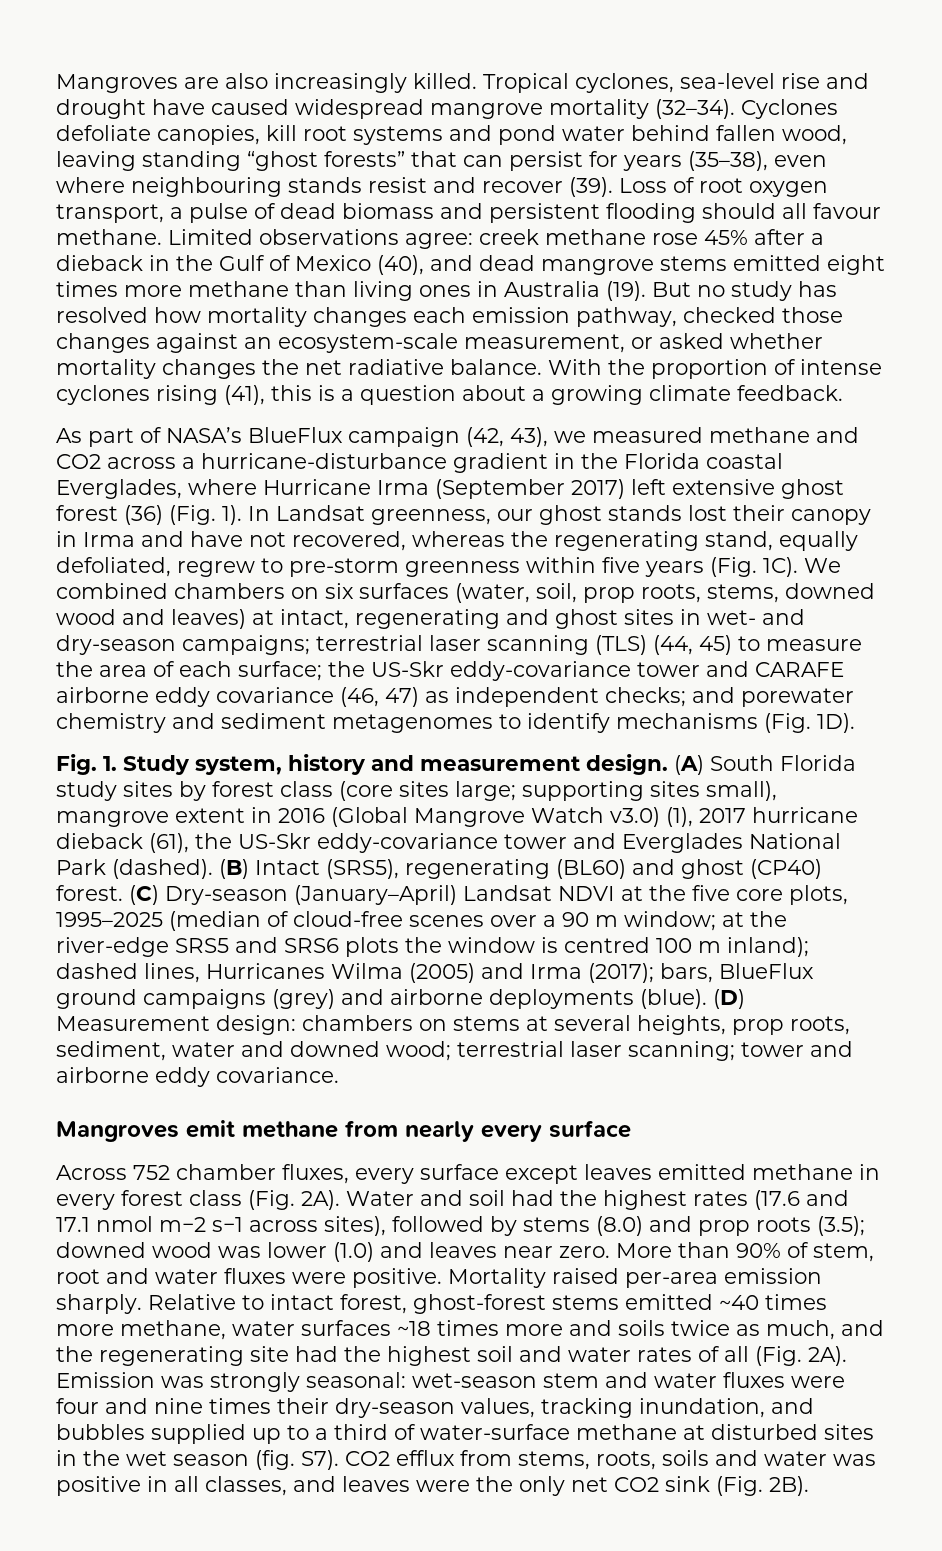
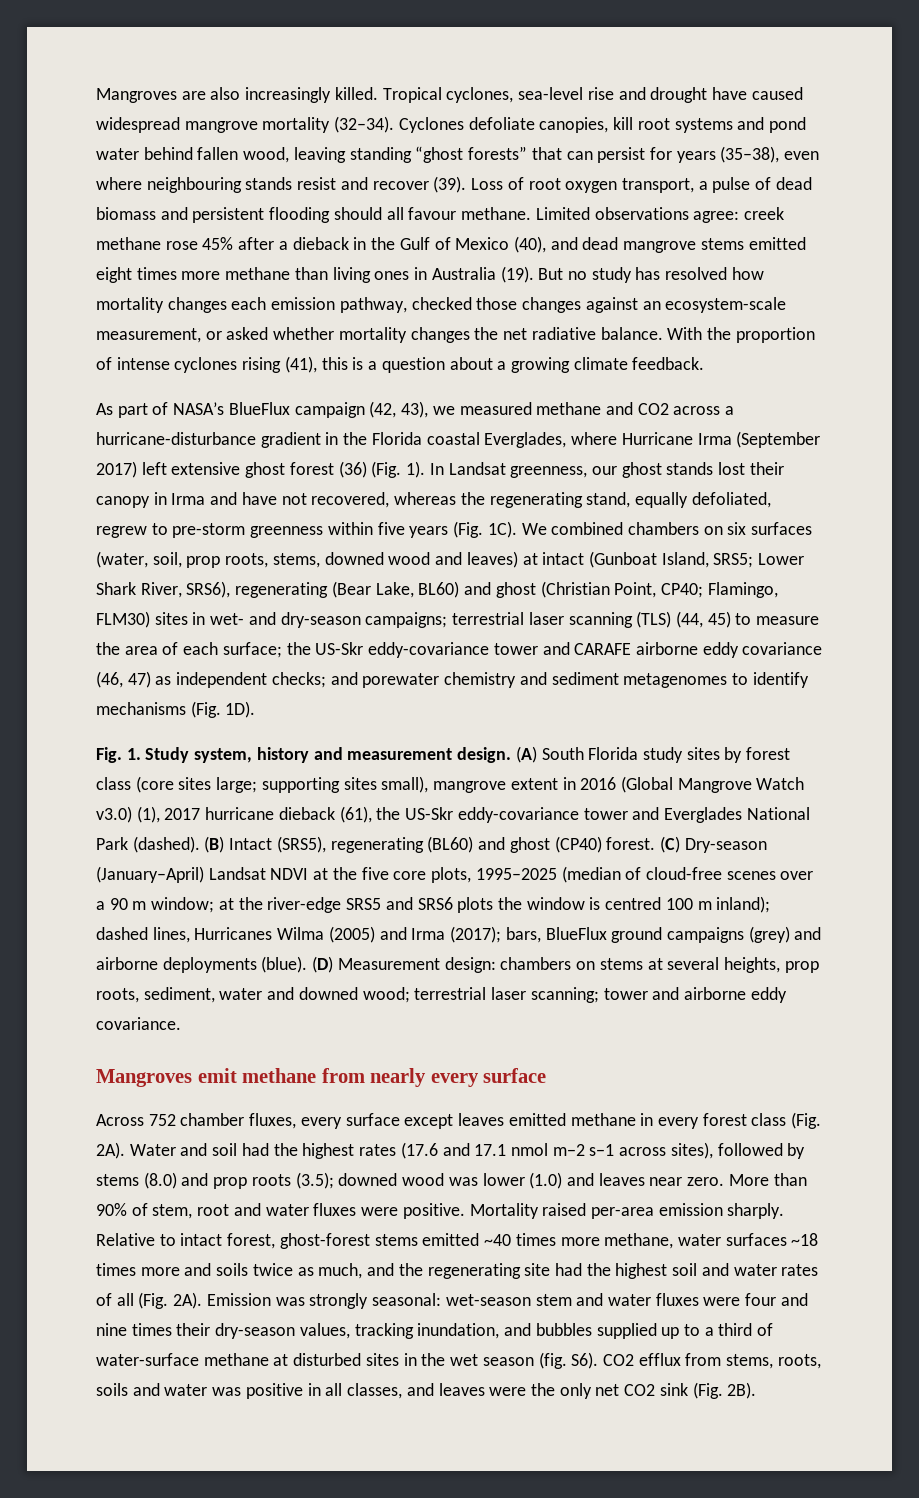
- We combined chambers on six surfaces (water, soil, prop roots, stems, downed wood and leaves) at intact, regenerating and ghost sites in wet- and dry-season campaigns; terrestrial laser scanning (TLS) (44, 45) to measure the area of each surface; the US-Skr eddy-covariance tower and CARAFE airborne eddy covariance (46, 47) as independent checks; and porewater chemistry and sediment metagenomes to identify mechanisms (Fig. 1D).
+ We combined chambers on six surfaces (water, soil, prop roots, stems, downed wood and leaves) at intact (Gunboat Island, SRS5; Lower Shark River, SRS6), regenerating (Bear Lake, BL60) and ghost (Christian Point, CP40; Flamingo, FLM30) sites in wet- and dry-season campaigns; terrestrial laser scanning (TLS) (44, 45) to measure the area of each surface; the US-Skr eddy-covariance tower and CARAFE airborne eddy covariance (46, 47) as independent checks; and porewater chemistry and sediment metagenomes to identify mechanisms (Fig. 1D).
- Emission was strongly seasonal: wet-season stem and water fluxes were four and nine times their dry-season values, tracking inundation, and bubbles supplied up to a third of water-surface methane at disturbed sites in the wet season (fig. S7). CO2 efflux from stems, roots, soils and water was positive in all classes, and leaves were the only net CO2 sink (Fig. 2B).
+ Emission was strongly seasonal: wet-season stem and water fluxes were four and nine times their dry-season values, tracking inundation, and bubbles supplied up to a third of water-surface methane at disturbed sites in the wet season (fig. S6). CO2 efflux from stems, roots, soils and water was positive in all classes, and leaves were the only net CO2 sink (Fig. 2B).

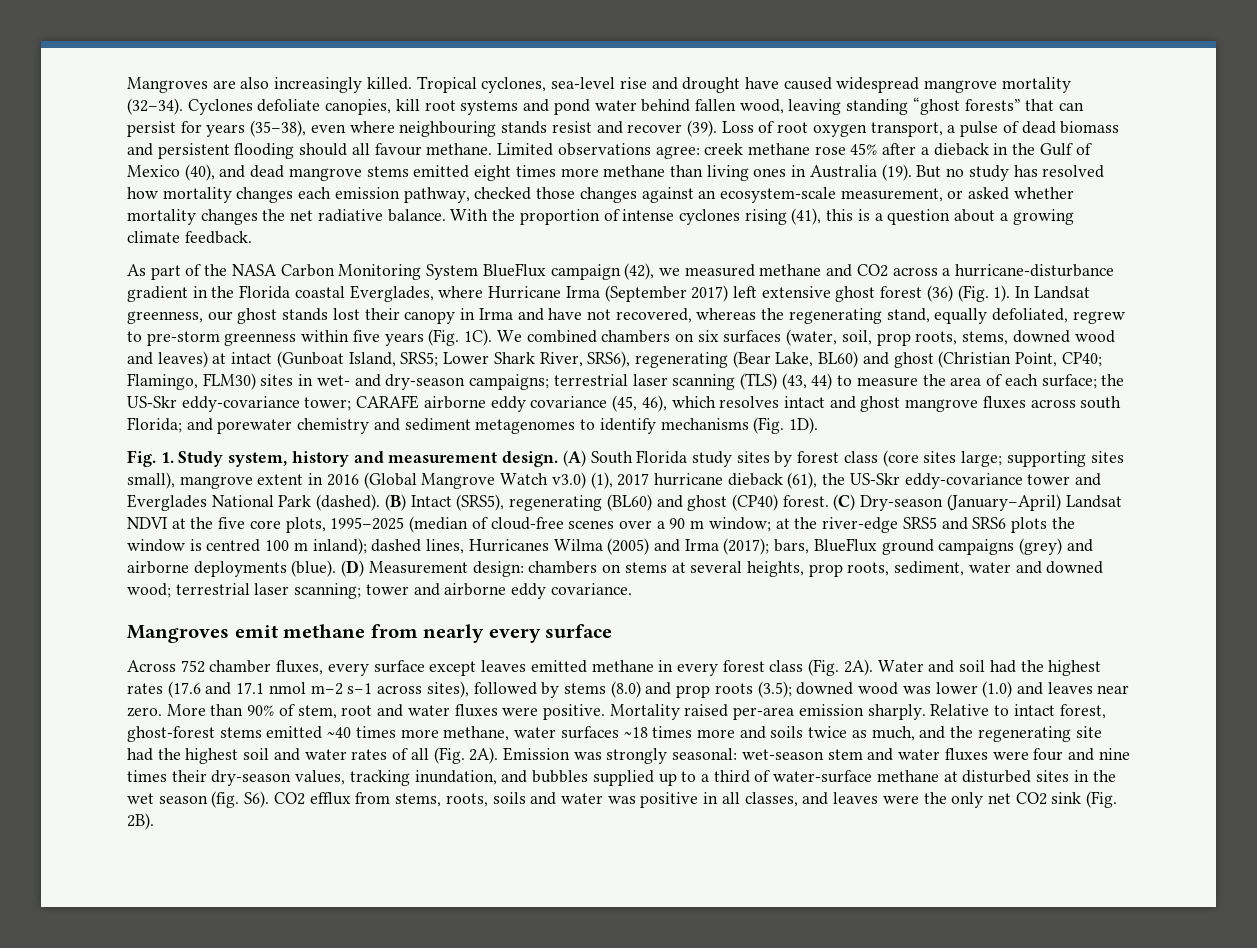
- As part of NASA’s BlueFlux campaign (42, 43), we measured methane and CO2 across a hurricane-disturbance gradient in the Florida coastal Everglades, where Hurricane Irma (September 2017) left extensive ghost forest (36) (Fig. 1).
+ As part of the NASA Carbon Monitoring System BlueFlux campaign (42), we measured methane and CO2 across a hurricane-disturbance gradient in the Florida coastal Everglades, where Hurricane Irma (September 2017) left extensive ghost forest (36) (Fig. 1).
- terrestrial laser scanning (TLS) (44, 45) to measure the area of each surface;
+ terrestrial laser scanning (TLS) (43, 44) to measure the area of each surface;
- the US-Skr eddy-covariance tower and CARAFE airborne eddy covariance (46, 47) as independent checks;
+ the US-Skr eddy-covariance tower; CARAFE airborne eddy covariance (45, 46), which resolves intact and ghost mangrove fluxes across south Florida;

